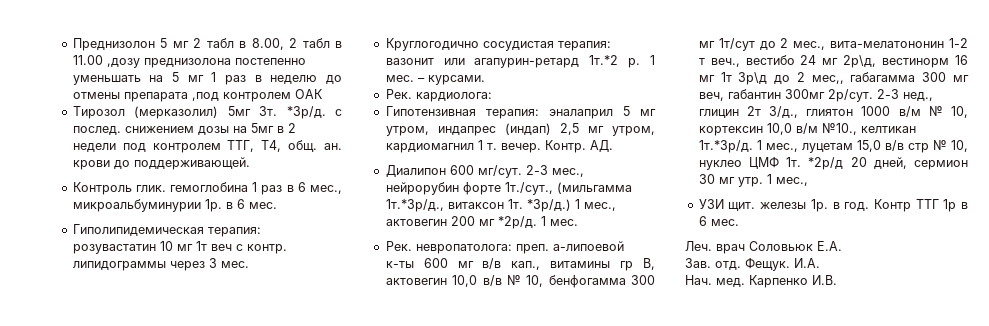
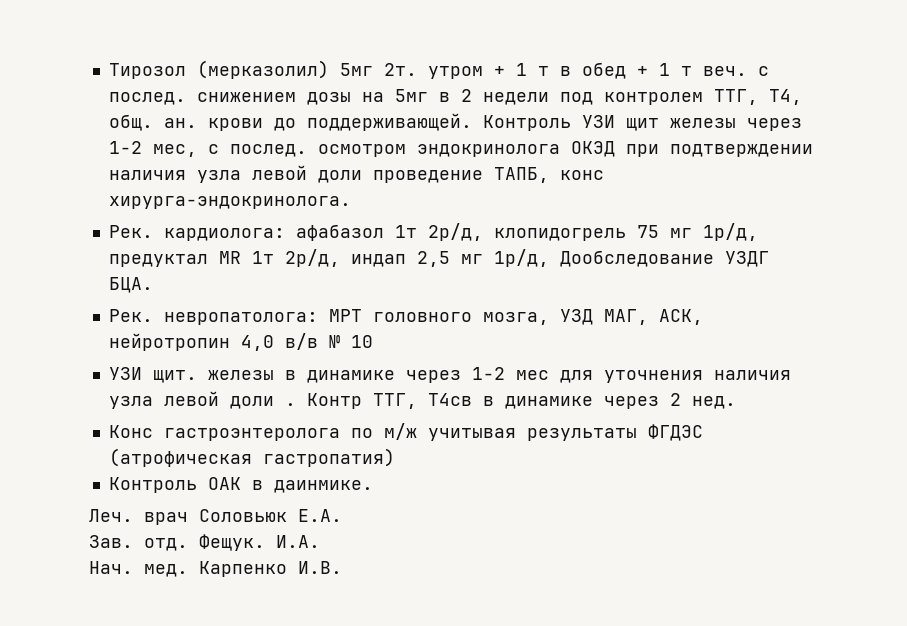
- Преднизолон 5 мг 2 табл в 8.00, 2 табл в 11.00 ,дозу преднизолона постепенно уменьшать на 5 мг 1 раз в неделю до отмены препарата ,под контролем ОАК
- Тирозол (мерказолил) 5мг 3т. *3р/д. с послед. снижением дозы на 5мг в 2 недели под контролем ТТГ, Т4, общ. ан. крови до поддерживающей.
- Контроль глик. гемоглобина 1 раз в 6 мес., микроальбуминурии 1р. в 6 мес.
- Гиполипидемическая терапия: розувастатин 10 мг 1т веч с контр. липидограммы через 3 мес.
- Круглогодично сосудистая терапия: вазонит или агапурин-ретард 1т.*2 р. 1 мес. – курсами.
- Рек. кардиолога:
- Гипотензивная терапия: эналаприл 5 мг утром, индапрес (индап) 2,5 мг утром, кардиомагнил 1 т. вечер. Контр. АД.
- Диалипон 600 мг/сут. 2-3 мес., нейрорубин форте 1т./сут., (мильгамма 1т.*3р/д., витаксон 1т. *3р/д.) 1 мес., актовегин 200 мг *2р/д. 1 мес.
- Рек. невропатолога: преп. а-липоевой к-ты 600 мг в/в кап., витамины гр В, актовегин 10,0 в/в № 10, бенфогамма 300 мг 1т/сут до 2 мес., вита-мелатононин 1-2 т веч., вестибо 24 мг 2р\д, вестинорм 16 мг 1т 3р\д до 2 мес,, габагамма 300 мг веч, габантин 300мг 2р/сут. 2-3 нед., глицин 2т 3/д., глиятон 1000 в/м № 10, кортексин 10,0 в/м №10., келтикан 1т.*3р/д. 1 мес., луцетам 15,0 в/в стр № 10, нуклео ЦМФ 1т. *2р/д 20 дней, сермион 30 мг утр. 1 мес.,
- УЗИ щит. железы 1р. в год. Контр ТТГ 1р в 6 мес.
+ Тирозол (мерказолил) 5мг 2т. утром + 1 т в обед + 1 т веч. с послед. снижением дозы на 5мг в 2 недели под контролем ТТГ, Т4, общ. ан. крови до поддерживающей. Контроль УЗИ щит железы через 1-2 мес, с послед. осмотром эндокринолога ОКЭД при подтверждении наличия узла левой доли проведение ТАПБ, конс хирурга-эндокринолога.
+ Рек. кардиолога: афабазол 1т 2р/д, клопидогрель 75 мг 1р/д, предуктал MR 1т 2р/д, индап 2,5 мг 1р/д, Дообследование УЗДГ БЦА.
+ Рек. невропатолога: МРТ головного мозга, УЗД МАГ, АСК, нейротропин 4,0 в/в № 10
+ УЗИ щит. железы в динамике через 1-2 мес для уточнения наличия узла левой доли . Контр ТТГ, Т4св в динамике через 2 нед.
+ Конс гастроэнтеролога по м/ж учитывая результаты ФГДЭС (атрофическая гастропатия)
+ Контроль ОАК в даинмике.

